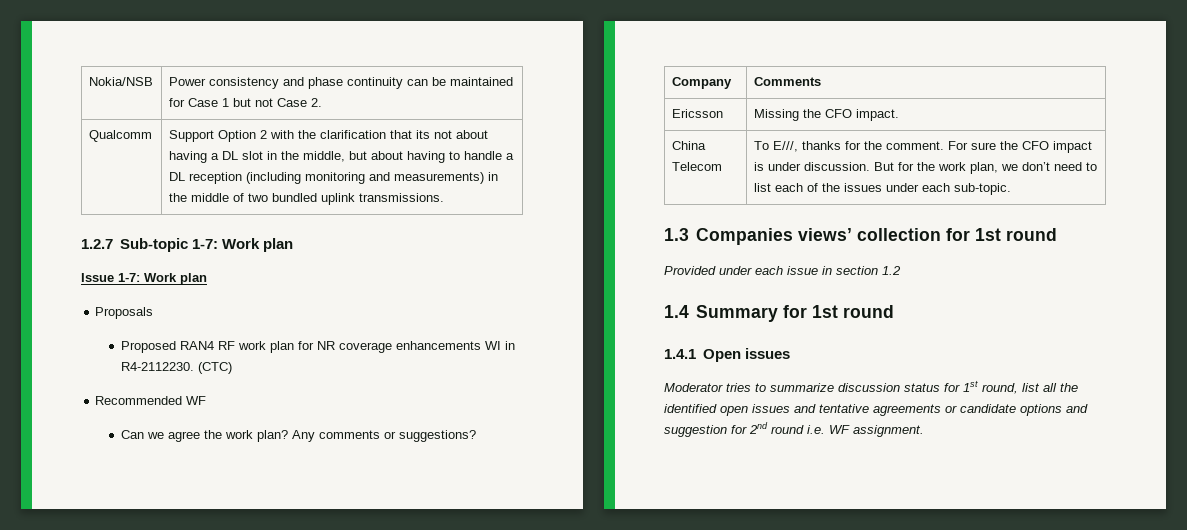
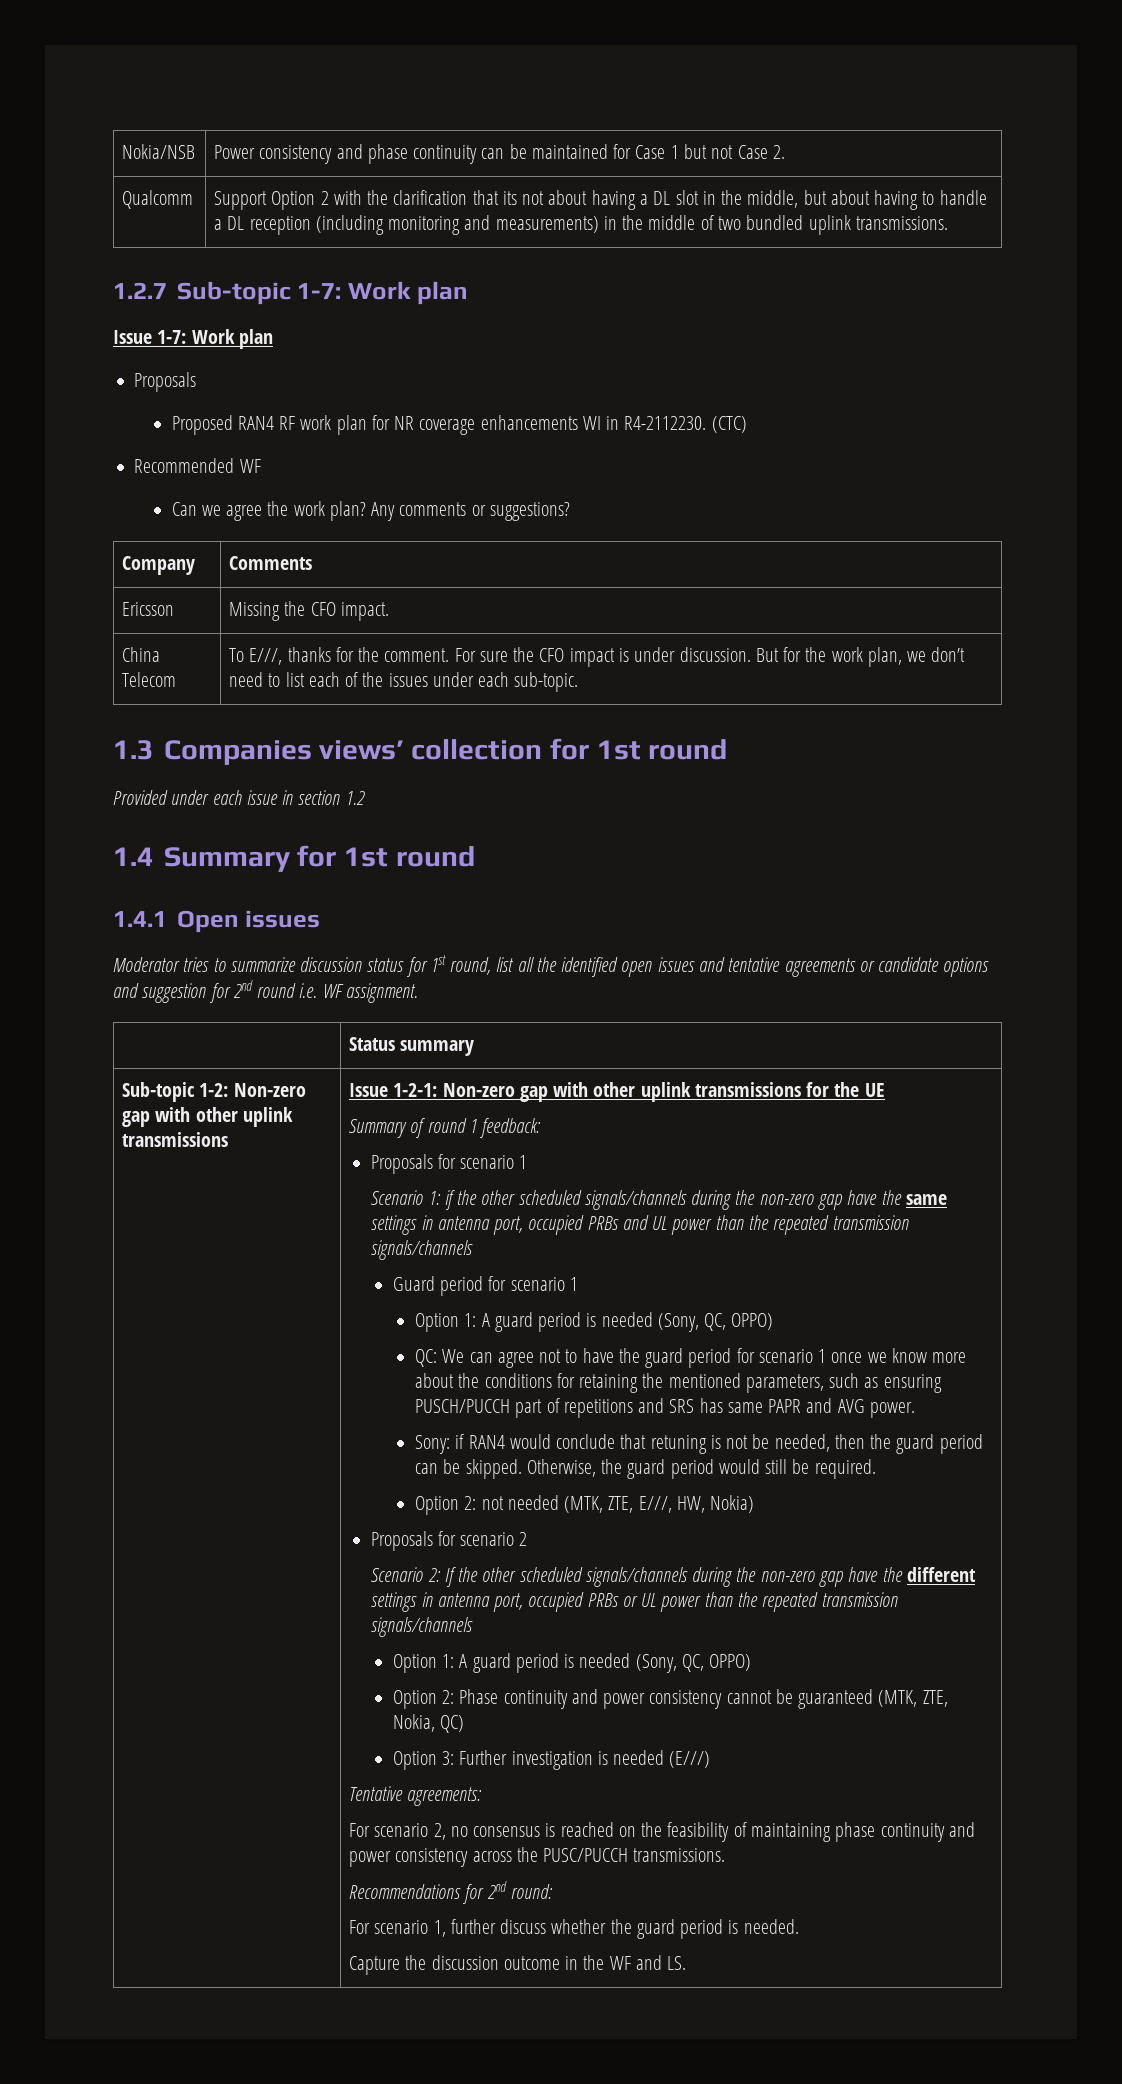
+ | Status summary
+ Sub-topic 1-2: Non-zero gap with other uplink transmissions | Issue 1-2-1: Non-zero gap with other uplink transmissions for the UE
+ Summary of round 1 feedback:
+ Proposals for scenario 1
+ Scenario 1: if the other scheduled signals/channels during the non-zero gap have the same settings in antenna port, occupied PRBs and UL power than the repeated transmission signals/channels
+ Guard period for scenario 1
+ Option 1: A guard period is needed (Sony, QC, OPPO)
+ QC: We can agree not to have the guard period for scenario 1 once we know more about the conditions for retaining the mentioned parameters, such as ensuring PUSCH/PUCCH part of repetitions and SRS has same PAPR and AVG power.
+ Sony: if RAN4 would conclude that retuning is not be needed, then the guard period can be skipped. Otherwise, the guard period would still be required.
+ Option 2: not needed (MTK, ZTE, E///, HW, Nokia)
+ Proposals for scenario 2
+ Scenario 2: If the other scheduled signals/channels during the non-zero gap have the different settings in antenna port, occupied PRBs or UL power than the repeated transmission signals/channels
+ Option 1: A guard period is needed (Sony, QC, OPPO)
+ Option 2: Phase continuity and power consistency cannot be guaranteed (MTK, ZTE, Nokia, QC)
+ Option 3: Further investigation is needed (E///)
+ Tentative agreements:
+ For scenario 2, no consensus is reached on the feasibility of maintaining phase continuity and power consistency across the PUSC/PUCCH transmissions.
+ Recommendations for 2nd round:
+ For scenario 1, further discuss whether the guard period is needed.
+ Capture the discussion outcome in the WF and LS.

